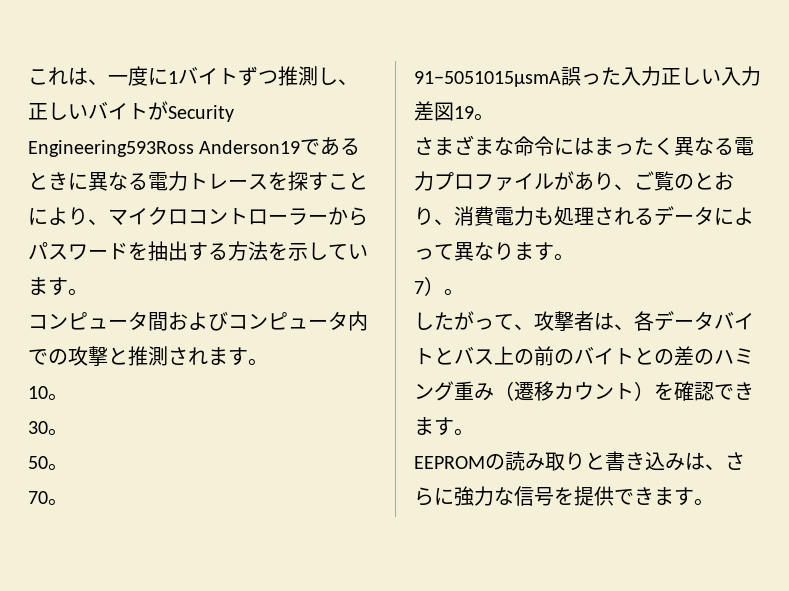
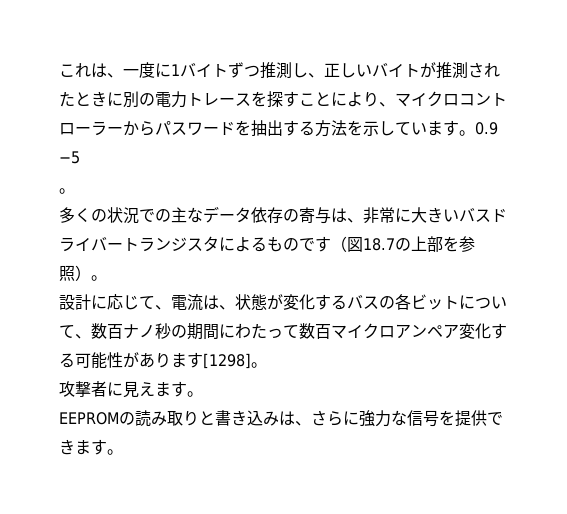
- これは、一度に1バイトずつ推測し、正しいバイトがSecurity Engineering593Ross Anderson19であるときに異なる電力トレースを探すことにより、マイクロコントローラーからパスワードを抽出する方法を示しています。
- コンピュータ間およびコンピュータ内での攻撃と推測されます。
- 10。
- 30。
- 50。
- 70。
- 91−5051015µsmA誤った入力正しい入力差図19。
- さまざまな命令にはまったく異なる電力プロファイルがあり、ご覧のとおり、消費電力も処理されるデータによって異なります。
- 7）。
- したがって、攻撃者は、各データバイトとバス上の前のバイトとの差のハミング重み（遷移カウント）を確認できます。
+ これは、一度に1バイトずつ推測し、正しいバイトが推測されたときに別の電力トレースを探すことにより、マイクロコントローラーからパスワードを抽出する方法を示しています。0.9 −5
+ 。
+ 多くの状況での主なデータ依存の寄与は、非常に大きいバスドライバートランジスタによるものです（図18.7の上部を参照）。
+ 設計に応じて、電流は、状態が変化するバスの各ビットについて、数百ナノ秒の期間にわたって数百マイクロアンペア変化する可能性があります[1298]。
+ 攻撃者に見えます。

